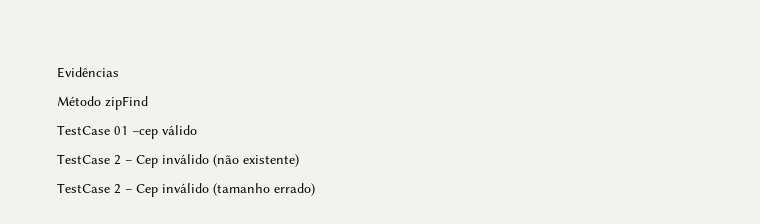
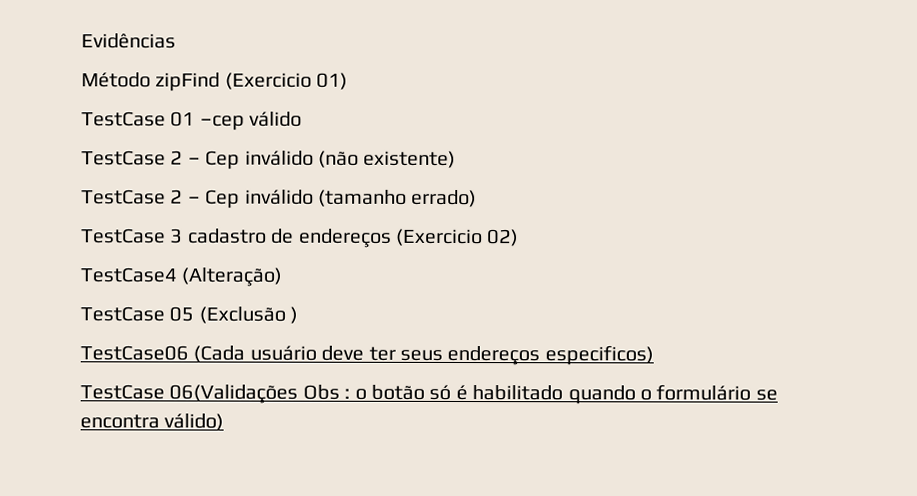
- Método zipFind
+ Método zipFind (Exercicio 01)
+ TestCase 3 cadastro de endereços (Exercicio 02)
+ TestCase4 (Alteração)
+ TestCase 05 (Exclusão )
+ TestCase06 (Cada usuário deve ter seus endereços especificos)
+ TestCase 06(Validações Obs : o botão só é habilitado quando o formulário se encontra válido)

